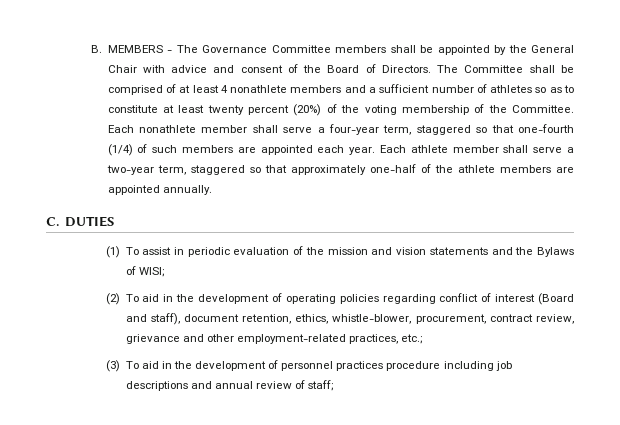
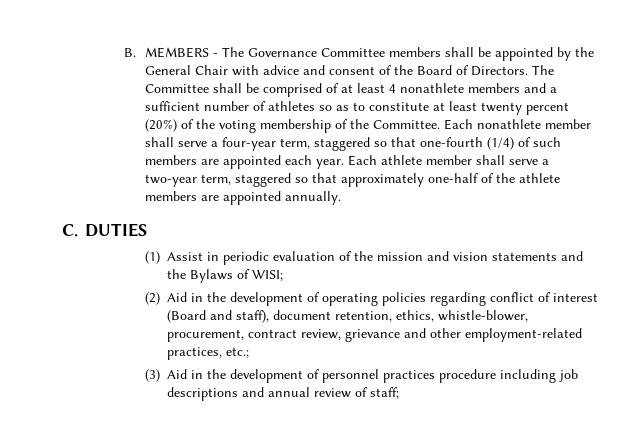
- (1) To assist in periodic evaluation of the mission and vision statements and the Bylaws of WISI;
+ (1) Assist in periodic evaluation of the mission and vision statements and the Bylaws of WISI;
- (2) To aid in the development of operating policies regarding conflict of interest (Board and staff), document retention, ethics, whistle-blower, procurement, contract review, grievance and other employment-related practices, etc.;
+ (2) Aid in the development of operating policies regarding conflict of interest (Board and staff), document retention, ethics, whistle-blower, procurement, contract review, grievance and other employment-related practices, etc.;
- (3) To aid in the development of personnel practices procedure including job descriptions and annual review of staff;
+ (3) Aid in the development of personnel practices procedure including job descriptions and annual review of staff;

